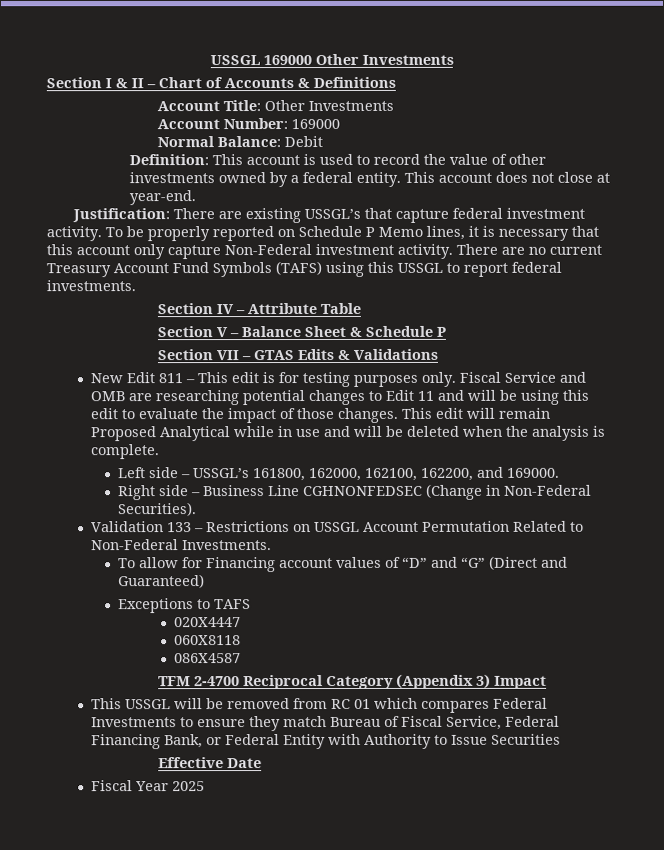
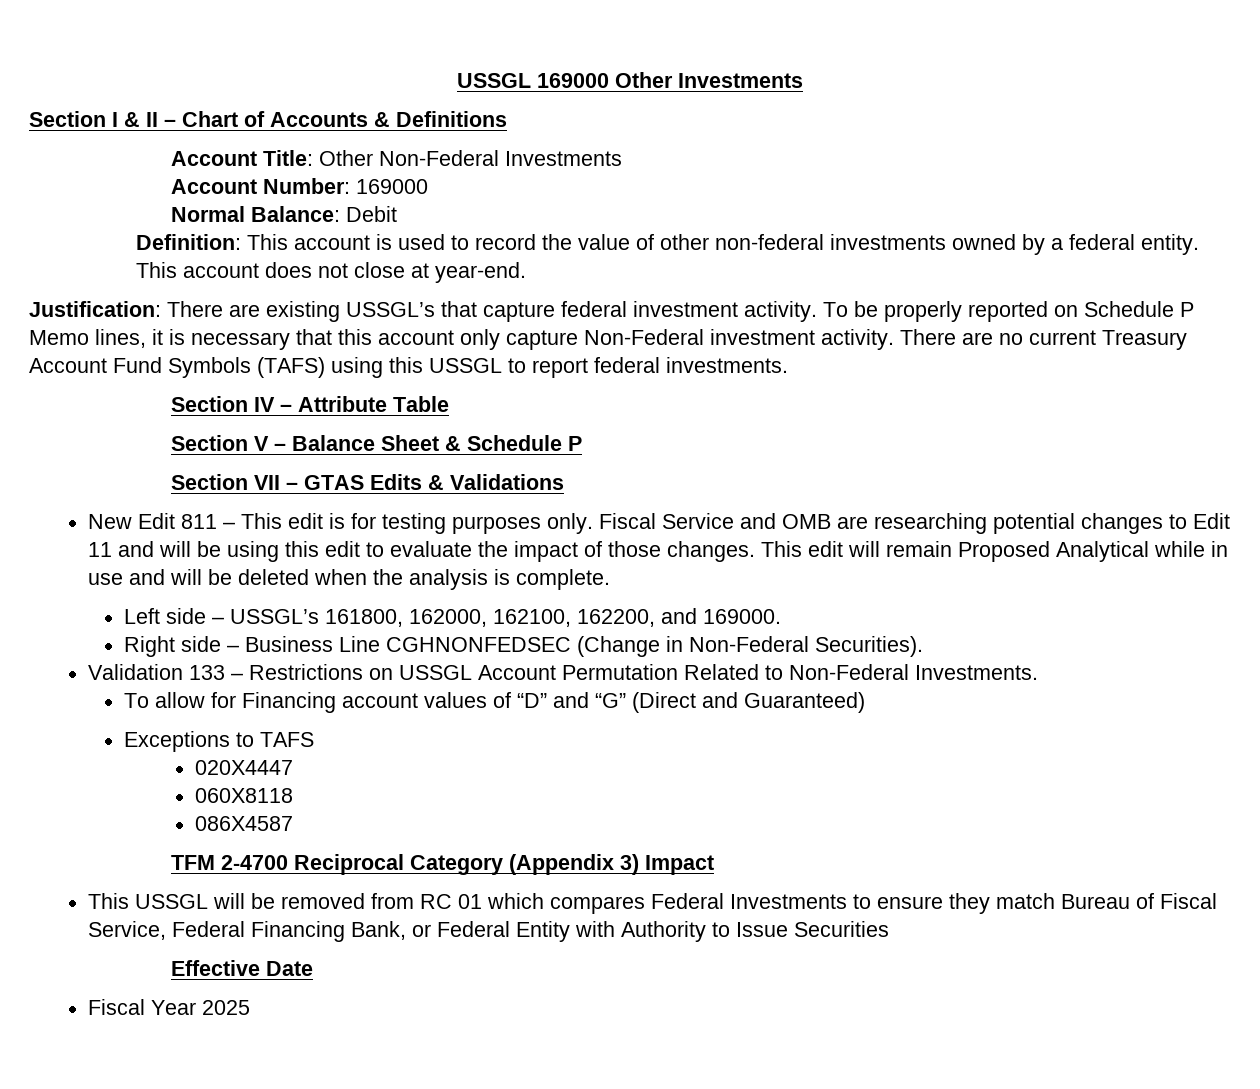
- Account Title: Other Investments
+ Account Title: Other Non-Federal Investments
- Definition: This account is used to record the value of other investments owned by a federal entity.
+ Definition: This account is used to record the value of other non-federal investments owned by a federal entity.

